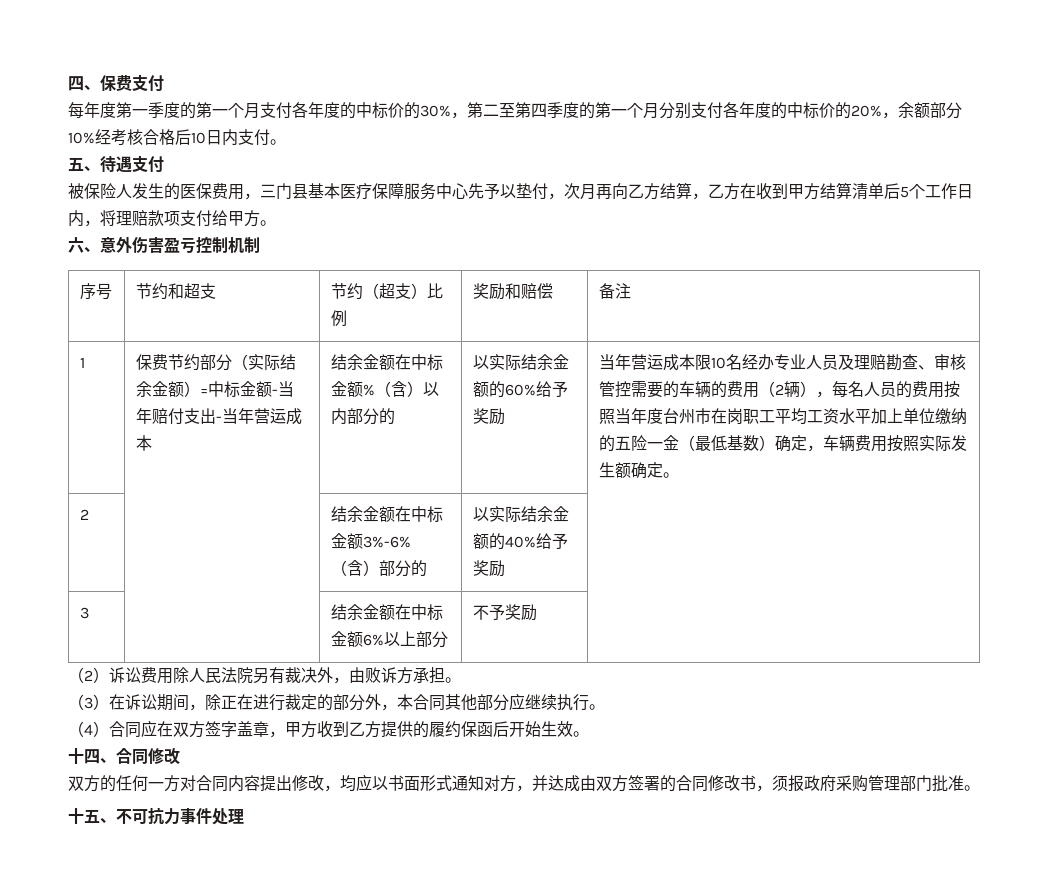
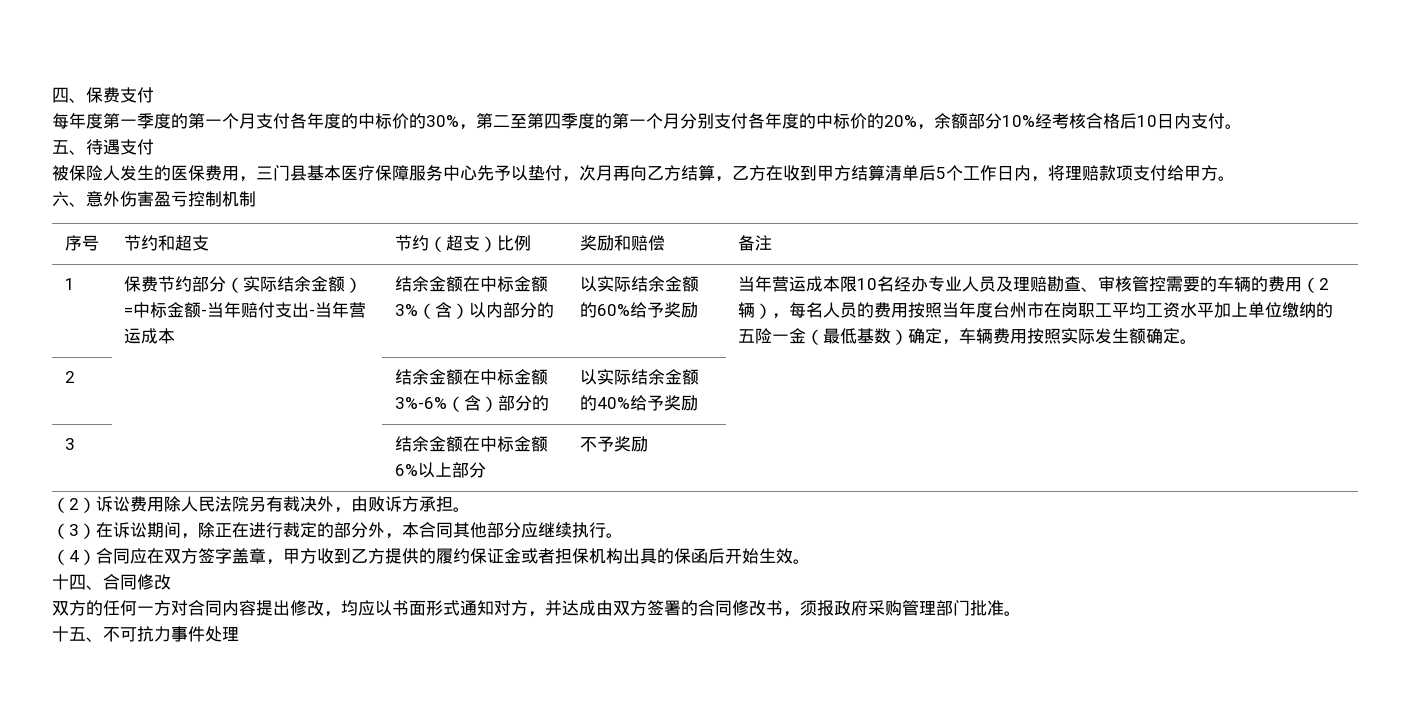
- 结余金额在中标金额%（含）以内部分的
+ 结余金额在中标金额3%（含）以内部分的
- （4）合同应在双方签字盖章，甲方收到乙方提供的履约保函后开始生效。
+ （4）合同应在双方签字盖章，甲方收到乙方提供的履约保证金或者担保机构出具的保函后开始生效。

